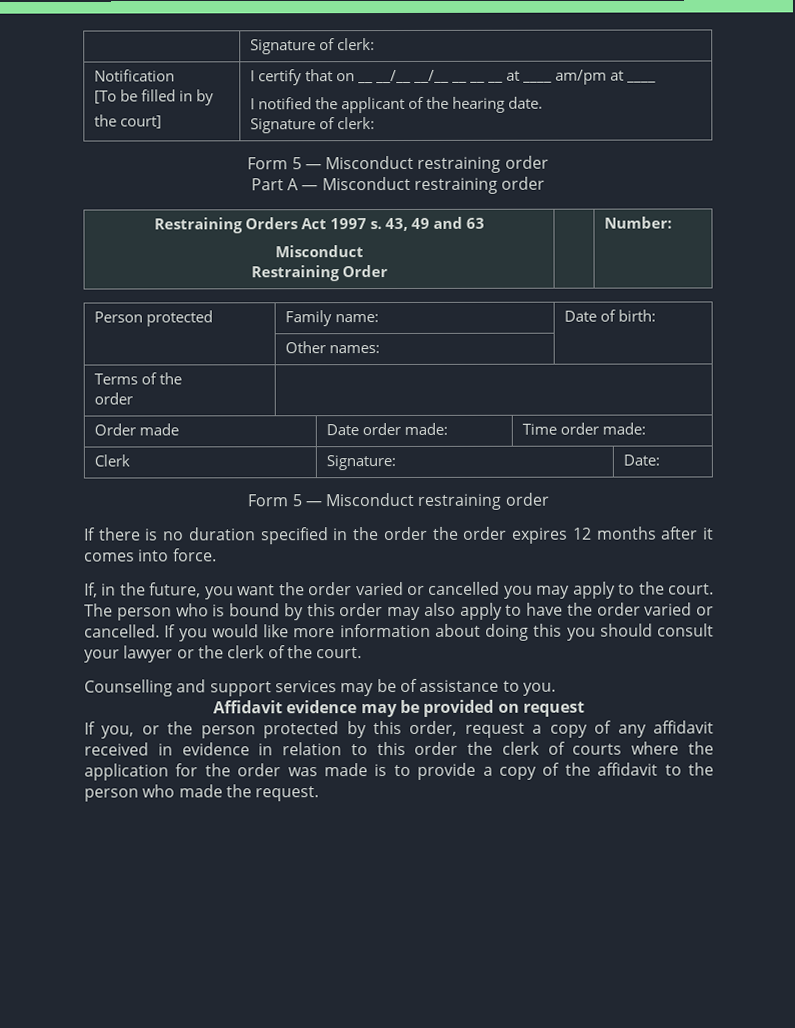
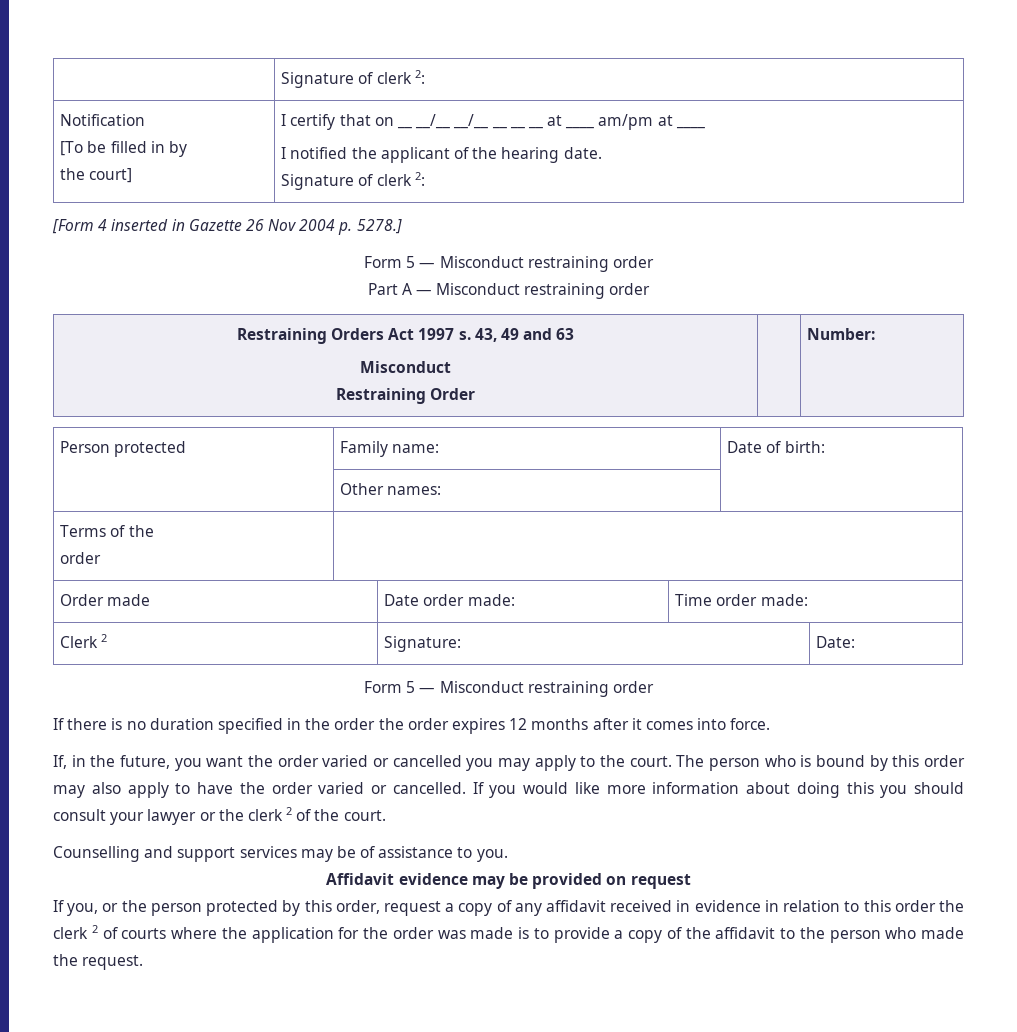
- | Signature of clerk:
+ | Signature of clerk 2:
  Notification
  [To be filled in by
  the court] | I certify that on __ __/__ __/__ __ __ __ at ____ am/pm at ____
  I notified the applicant of the hearing date.
- Signature of clerk:
+ Signature of clerk 2:
+ [Form 4 inserted in Gazette 26 Nov 2004 p. 5278.]
- Clerk | Signature: | Date:
+ Clerk 2 | Signature: | Date:
- If you would like more information about doing this you should consult your lawyer or the clerk of the court.
+ If you would like more information about doing this you should consult your lawyer or the clerk 2 of the court.
- If you, or the person protected by this order, request a copy of any affidavit received in evidence in relation to this order the clerk of courts where the application for the order was made is to provide a copy of the affidavit to the person who made the request.
+ If you, or the person protected by this order, request a copy of any affidavit received in evidence in relation to this order the clerk 2 of courts where the application for the order was made is to provide a copy of the affidavit to the person who made the request.

